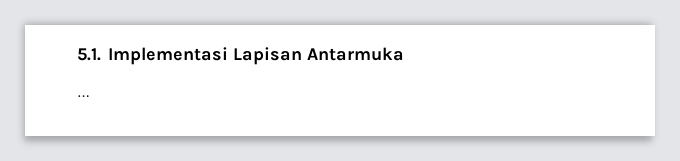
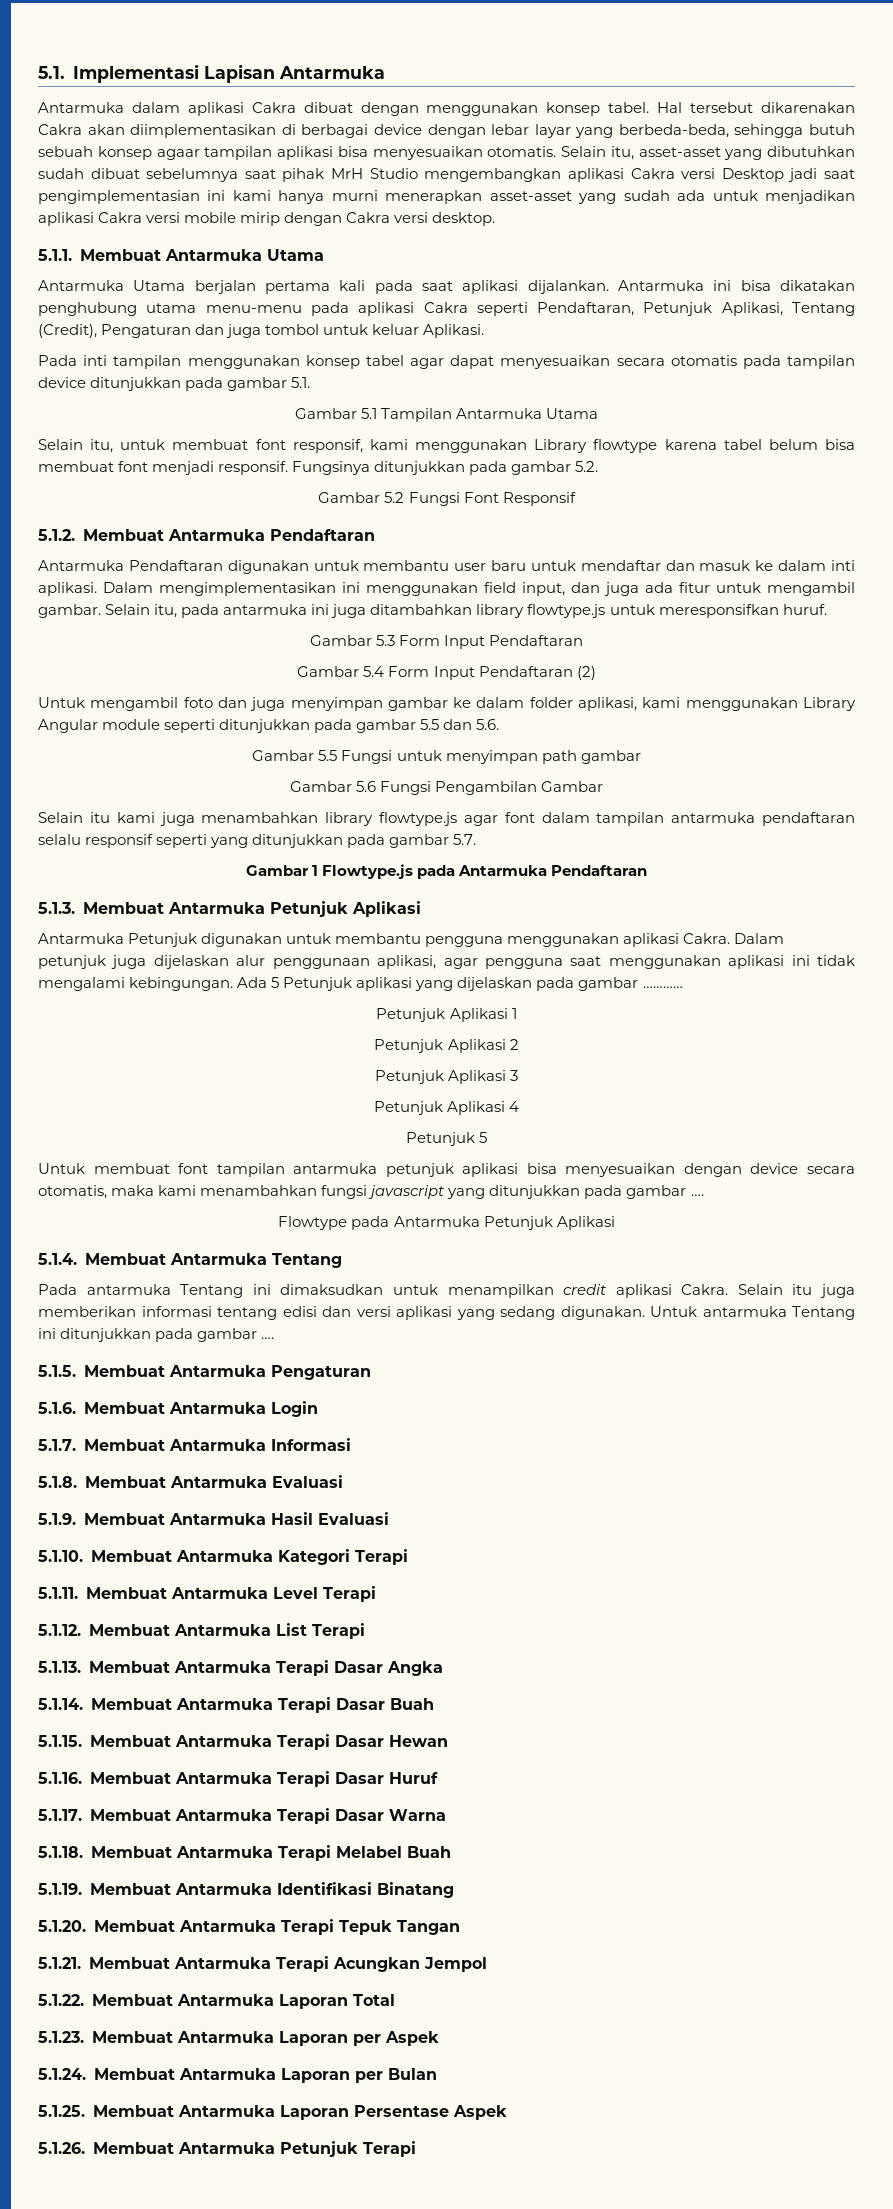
- …
+ Antarmuka dalam aplikasi Cakra dibuat dengan menggunakan konsep tabel. Hal tersebut dikarenakan Cakra akan diimplementasikan di berbagai device dengan lebar layar yang berbeda-beda, sehingga butuh sebuah konsep agaar tampilan aplikasi bisa menyesuaikan otomatis. Selain itu, asset-asset yang dibutuhkan sudah dibuat sebelumnya saat pihak MrH Studio mengembangkan aplikasi Cakra versi Desktop jadi saat pengimplementasian ini kami hanya murni menerapkan asset-asset yang sudah ada untuk menjadikan aplikasi Cakra versi mobile mirip dengan Cakra versi desktop.
+ 5.1.1. Membuat Antarmuka Utama
+ Antarmuka Utama berjalan pertama kali pada saat aplikasi dijalankan. Antarmuka ini bisa dikatakan penghubung utama menu-menu pada aplikasi Cakra seperti Pendaftaran, Petunjuk Aplikasi, Tentang (Credit), Pengaturan dan juga tombol untuk keluar Aplikasi.
+ Pada inti tampilan menggunakan konsep tabel agar dapat menyesuaikan secara otomatis pada tampilan device ditunjukkan pada gambar 5.1.
+ Gambar 5.1 Tampilan Antarmuka Utama
+ Selain itu, untuk membuat font responsif, kami menggunakan Library flowtype karena tabel belum bisa membuat font menjadi responsif. Fungsinya ditunjukkan pada gambar 5.2.
+ Gambar 5.2 Fungsi Font Responsif
+ 5.1.2. Membuat Antarmuka Pendaftaran
+ Antarmuka Pendaftaran digunakan untuk membantu user baru untuk mendaftar dan masuk ke dalam inti aplikasi. Dalam mengimplementasikan ini menggunakan field input, dan juga ada fitur untuk mengambil gambar. Selain itu, pada antarmuka ini juga ditambahkan library flowtype.js untuk meresponsifkan huruf.
+ Gambar 5.3 Form Input Pendaftaran
+ Gambar 5.4 Form Input Pendaftaran (2)
+ Untuk mengambil foto dan juga menyimpan gambar ke dalam folder aplikasi, kami menggunakan Library Angular module seperti ditunjukkan pada gambar 5.5 dan 5.6.
+ Gambar 5.5 Fungsi untuk menyimpan path gambar
+ Gambar 5.6 Fungsi Pengambilan Gambar
+ Selain itu kami juga menambahkan library flowtype.js agar font dalam tampilan antarmuka pendaftaran selalu responsif seperti yang ditunjukkan pada gambar 5.7.
+ Gambar 1 Flowtype.js pada Antarmuka Pendaftaran
+ 5.1.3. Membuat Antarmuka Petunjuk Aplikasi
+ Antarmuka Petunjuk digunakan untuk membantu pengguna menggunakan aplikasi Cakra. Dalam petunjuk juga dijelaskan alur penggunaan aplikasi, agar pengguna saat menggunakan aplikasi ini tidak mengalami kebingungan. Ada 5 Petunjuk aplikasi yang dijelaskan pada gambar …………
+ Petunjuk Aplikasi 1
+ Petunjuk Aplikasi 2
+ Petunjuk Aplikasi 3
+ Petunjuk Aplikasi 4
+ Petunjuk 5
+ Untuk membuat font tampilan antarmuka petunjuk aplikasi bisa menyesuaikan dengan device secara otomatis, maka kami menambahkan fungsi javascript yang ditunjukkan pada gambar ….
+ Flowtype pada Antarmuka Petunjuk Aplikasi
+ 5.1.4. Membuat Antarmuka Tentang
+ Pada antarmuka Tentang ini dimaksudkan untuk menampilkan credit aplikasi Cakra. Selain itu juga memberikan informasi tentang edisi dan versi aplikasi yang sedang digunakan. Untuk antarmuka Tentang ini ditunjukkan pada gambar ….
+ 5.1.5. Membuat Antarmuka Pengaturan
+ 5.1.6. Membuat Antarmuka Login
+ 5.1.7. Membuat Antarmuka Informasi
+ 5.1.8. Membuat Antarmuka Evaluasi
+ 5.1.9. Membuat Antarmuka Hasil Evaluasi
+ 5.1.10. Membuat Antarmuka Kategori Terapi
+ 5.1.11. Membuat Antarmuka Level Terapi
+ 5.1.12. Membuat Antarmuka List Terapi
+ 5.1.13. Membuat Antarmuka Terapi Dasar Angka
+ 5.1.14. Membuat Antarmuka Terapi Dasar Buah
+ 5.1.15. Membuat Antarmuka Terapi Dasar Hewan
+ 5.1.16. Membuat Antarmuka Terapi Dasar Huruf
+ 5.1.17. Membuat Antarmuka Terapi Dasar Warna
+ 5.1.18. Membuat Antarmuka Terapi Melabel Buah
+ 5.1.19. Membuat Antarmuka Identifikasi Binatang
+ 5.1.20. Membuat Antarmuka Terapi Tepuk Tangan
+ 5.1.21. Membuat Antarmuka Terapi Acungkan Jempol
+ 5.1.22. Membuat Antarmuka Laporan Total
+ 5.1.23. Membuat Antarmuka Laporan per Aspek
+ 5.1.24. Membuat Antarmuka Laporan per Bulan
+ 5.1.25. Membuat Antarmuka Laporan Persentase Aspek
+ 5.1.26. Membuat Antarmuka Petunjuk Terapi

